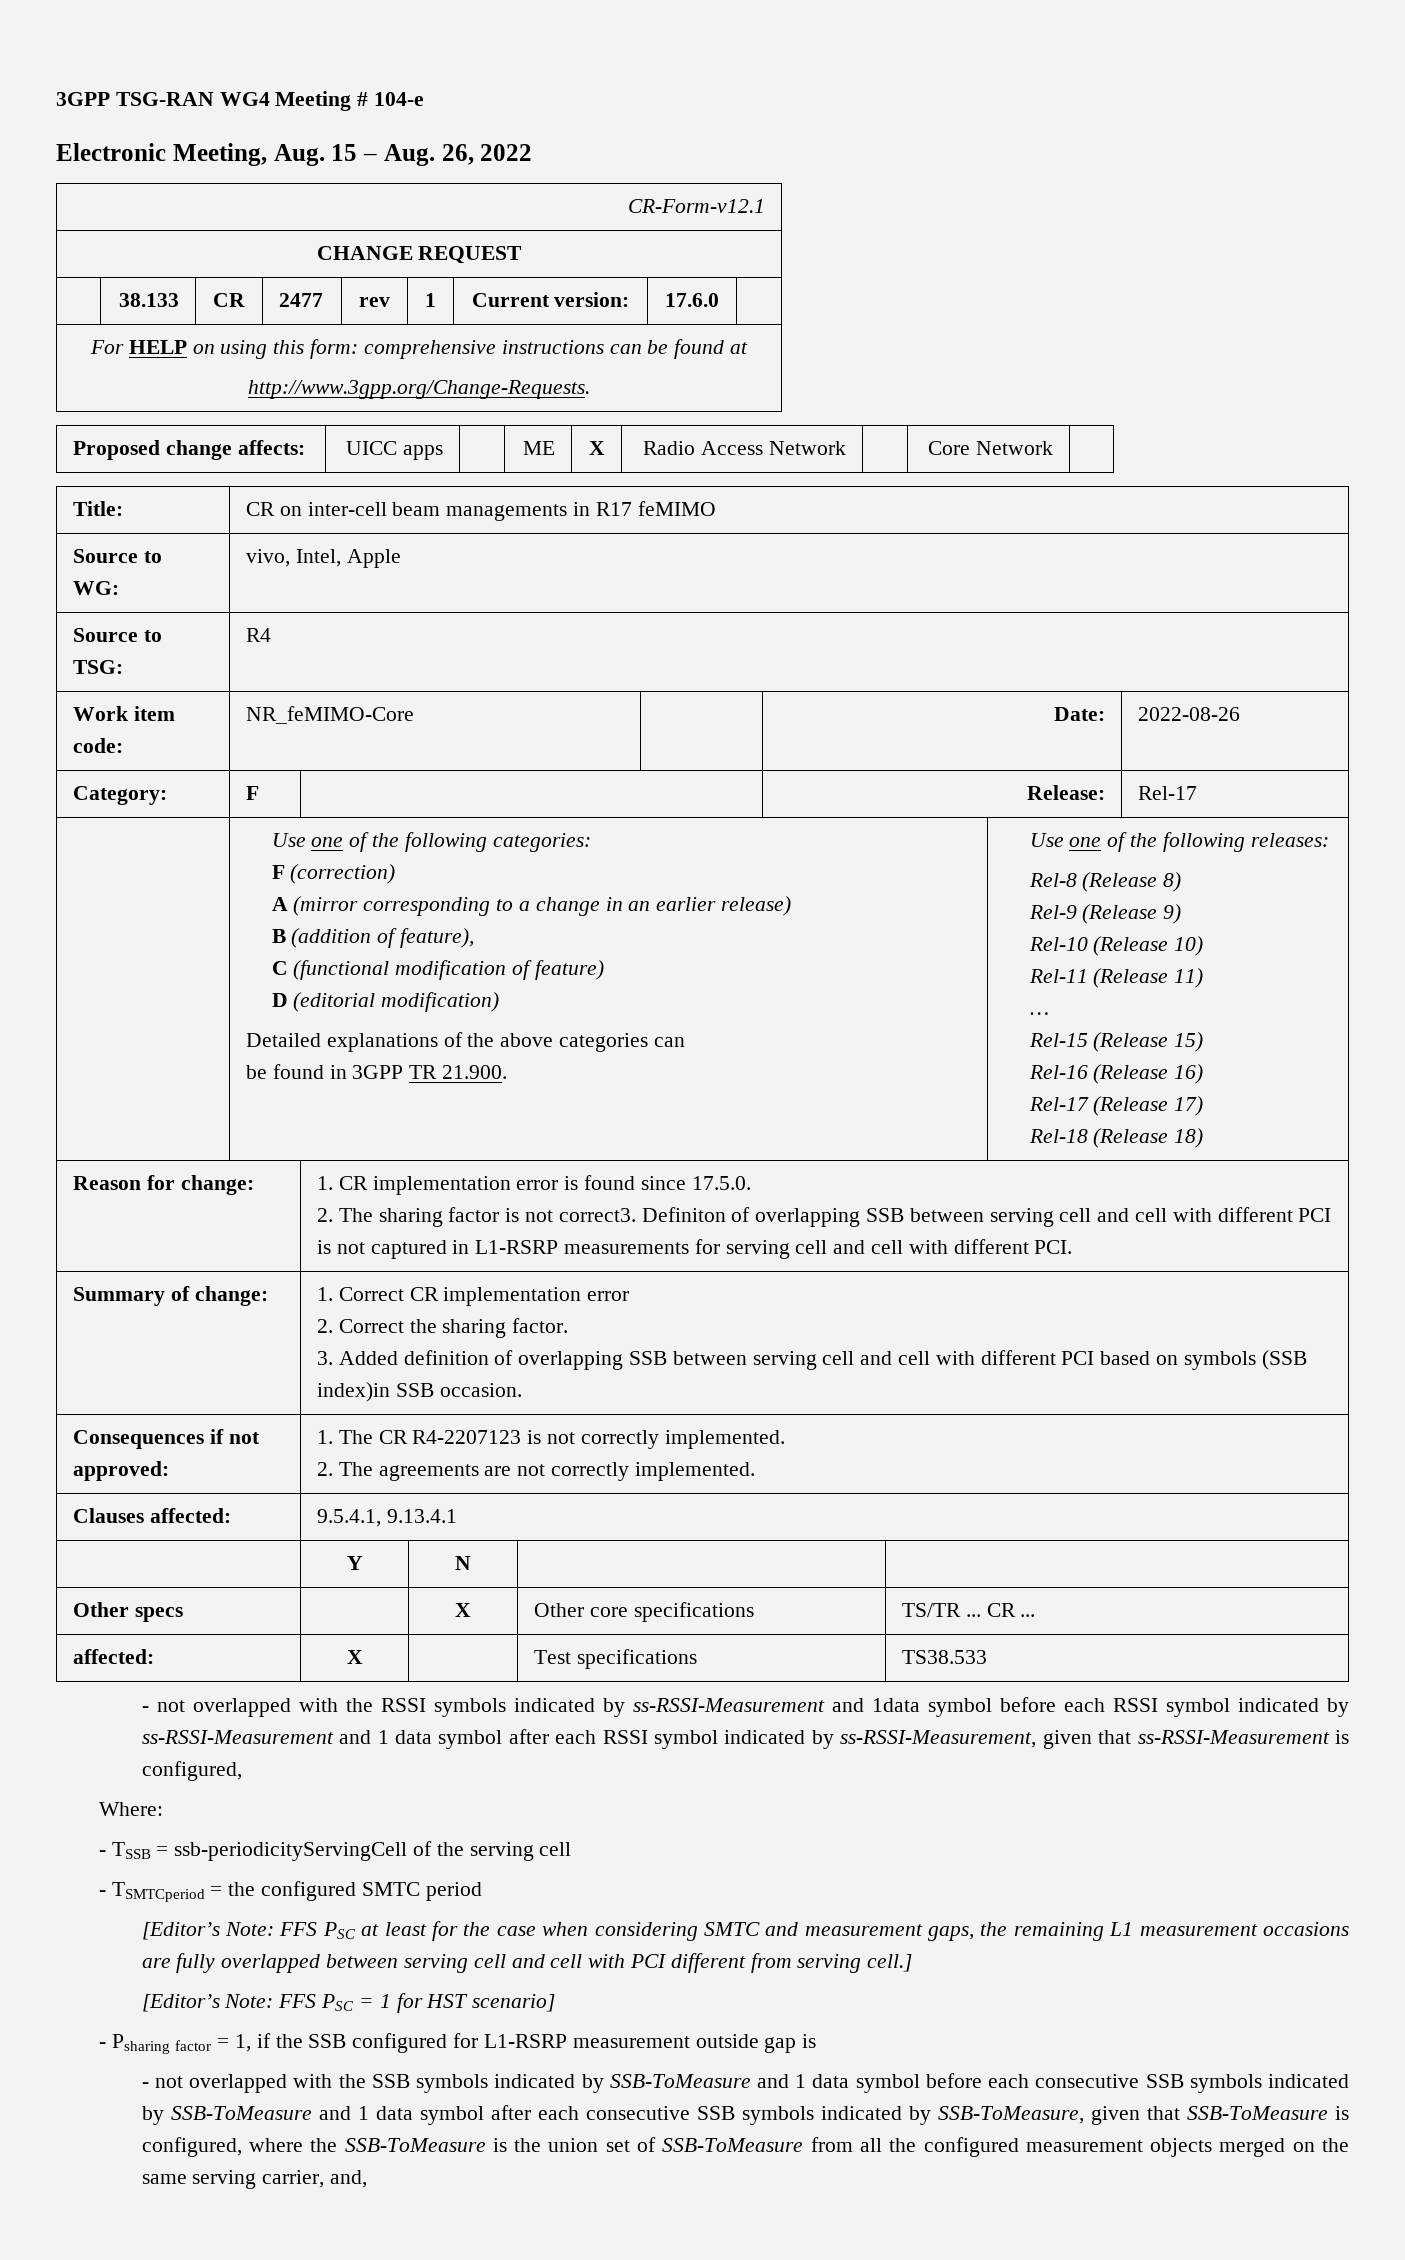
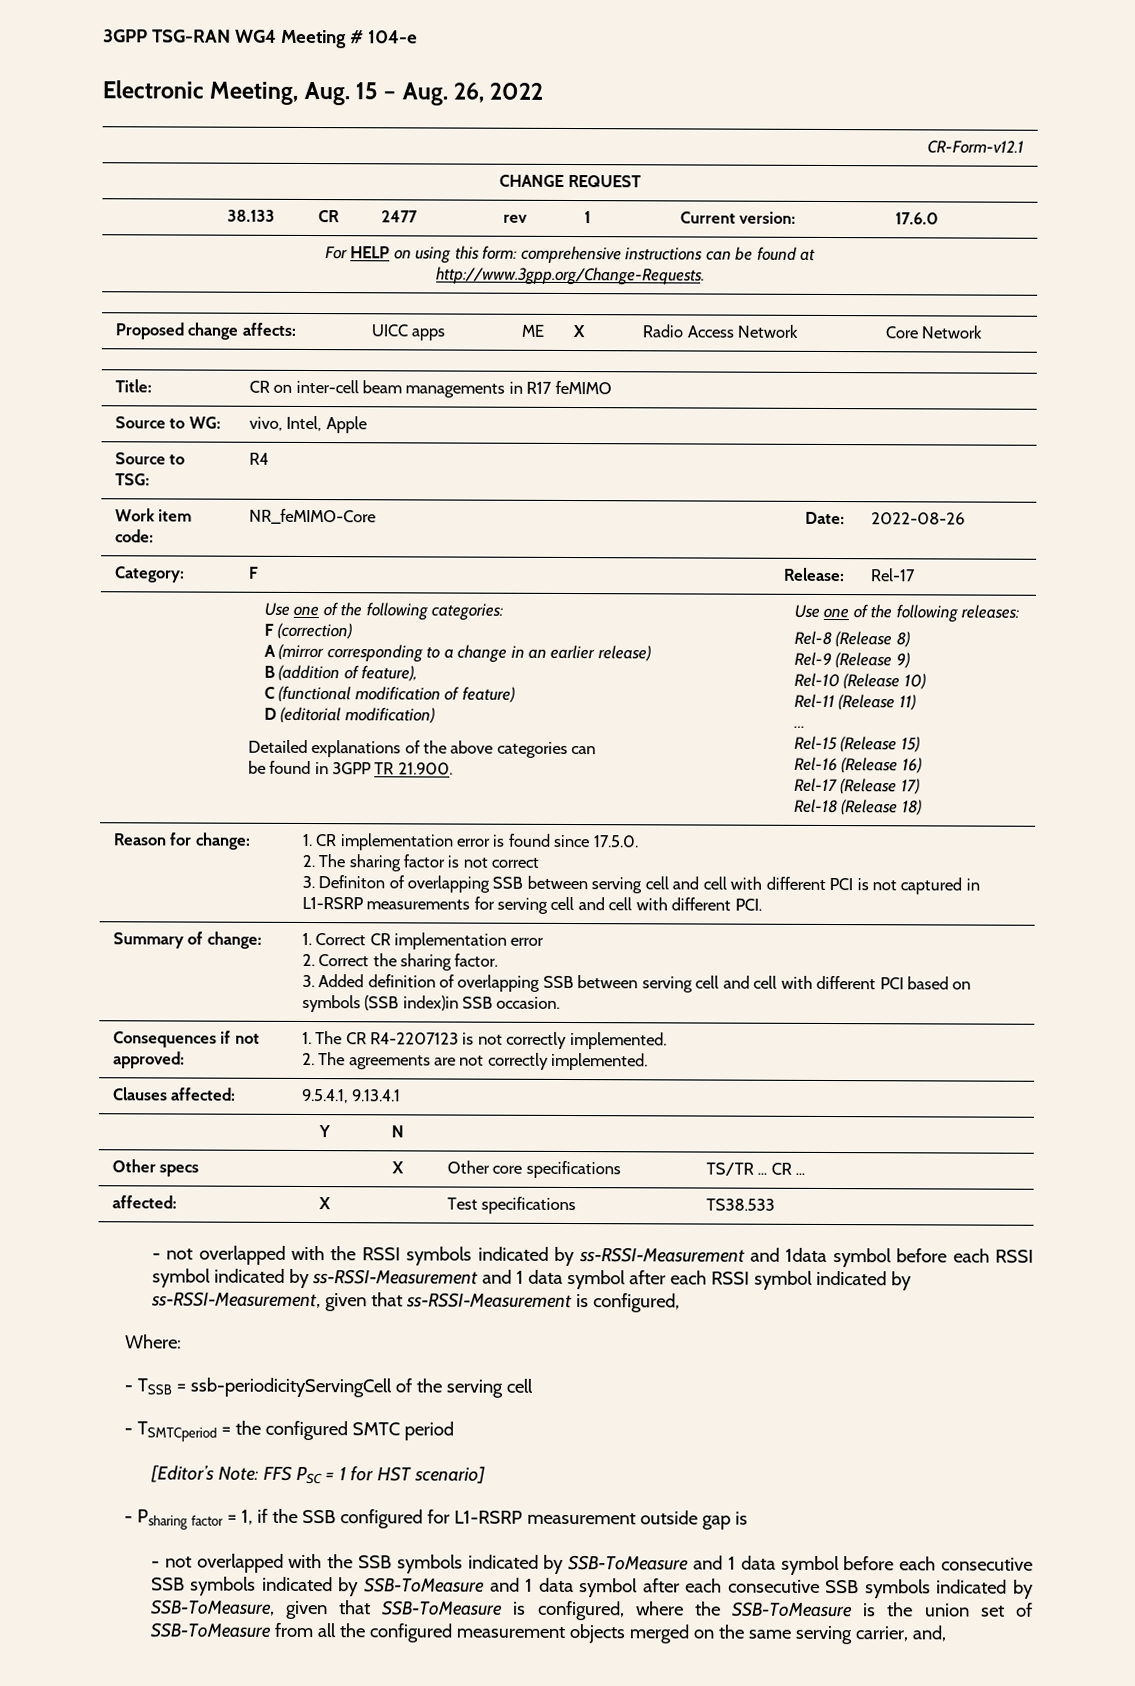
- 2. The sharing factor is not correct3. Definiton of overlapping SSB between serving cell and cell with different PCI is not captured in L1-RSRP measurements for serving cell and cell with different PCI.
+ 2. The sharing factor is not correct
+ 3. Definiton of overlapping SSB between serving cell and cell with different PCI is not captured in L1-RSRP measurements for serving cell and cell with different PCI.
- [Editor’s Note: FFS PSC at least for the case when considering SMTC and measurement gaps, the remaining L1 measurement occasions are fully overlapped between serving cell and cell with PCI different from serving cell.]

